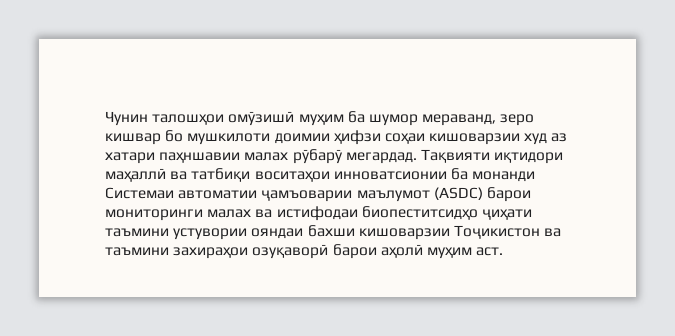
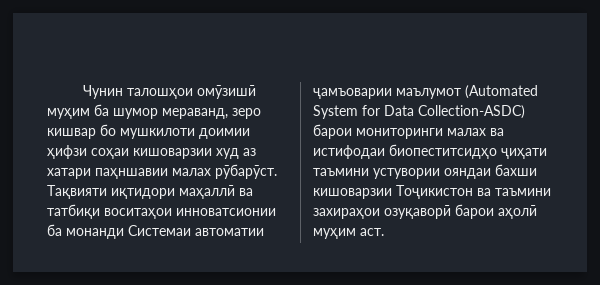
- Чунин талошҳои омӯзишӣ муҳим ба шумор мераванд, зеро кишвар бо мушкилоти доимии ҳифзи соҳаи кишоварзии худ аз хатари паҳншавии малах рӯбарӯ мегардад.
+ Чунин талошҳои омӯзишӣ муҳим ба шумор мераванд, зеро кишвар бо мушкилоти доимии ҳифзи соҳаи кишоварзии худ аз хатари паҳншавии малах рӯбарӯст.
- Тақвияти иқтидори маҳаллӣ ва татбиқи воситаҳои инноватсионии ба монанди Системаи автоматии ҷамъоварии маълумот (ASDC) барои мониторинги малах ва истифодаи биопеститсидҳо ҷиҳати таъмини устувории ояндаи бахши кишоварзии Тоҷикистон ва таъмини захираҳои озуқаворӣ барои аҳолӣ муҳим аст.
+ Тақвияти иқтидори маҳаллӣ ва татбиқи воситаҳои инноватсионии ба монанди Системаи автоматии ҷамъоварии маълумот (Automated System for Data Collection-ASDC) барои мониторинги малах ва истифодаи биопеститсидҳо ҷиҳати таъмини устувории ояндаи бахши кишоварзии Тоҷикистон ва таъмини захираҳои озуқаворӣ барои аҳолӣ муҳим аст.

